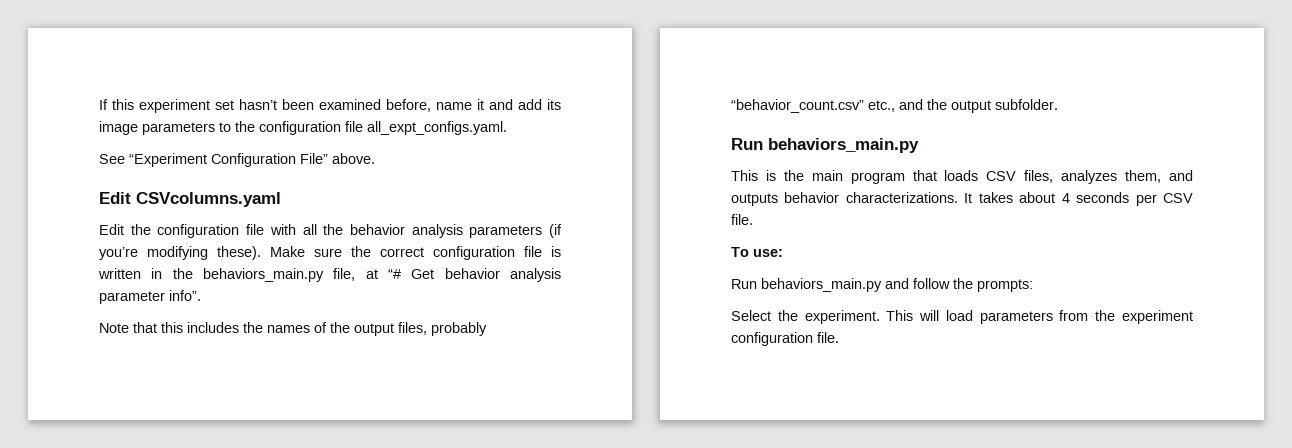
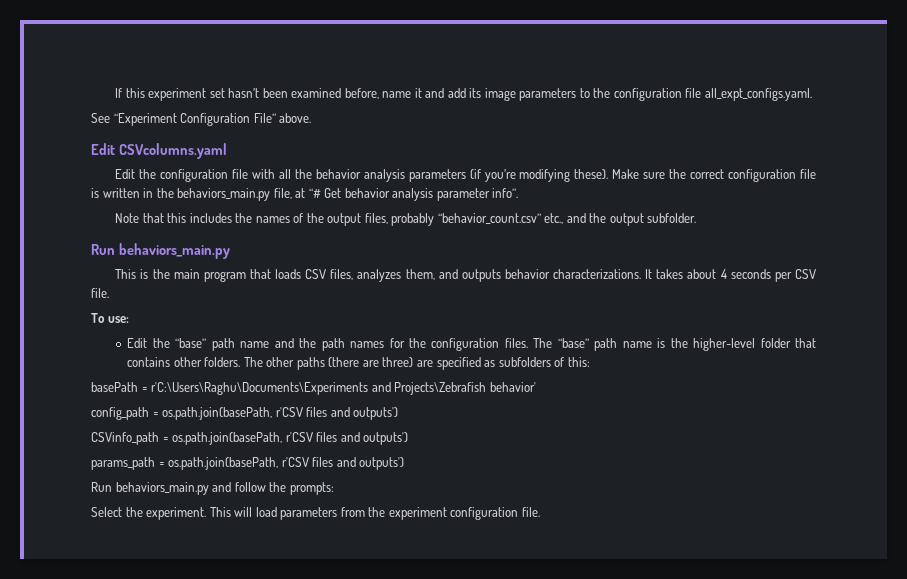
+ Edit the “base” path name and the path names for the configuration files. The “base” path name is the higher-level folder that contains other folders. The other paths (there are three) are specified as subfolders of this:
+ basePath = r'C:\Users\Raghu\Documents\Experiments and Projects\Zebrafish behavior'
+ config_path = os.path.join(basePath, r'CSV files and outputs')
+ CSVinfo_path = os.path.join(basePath, r'CSV files and outputs')
+ params_path = os.path.join(basePath, r'CSV files and outputs')

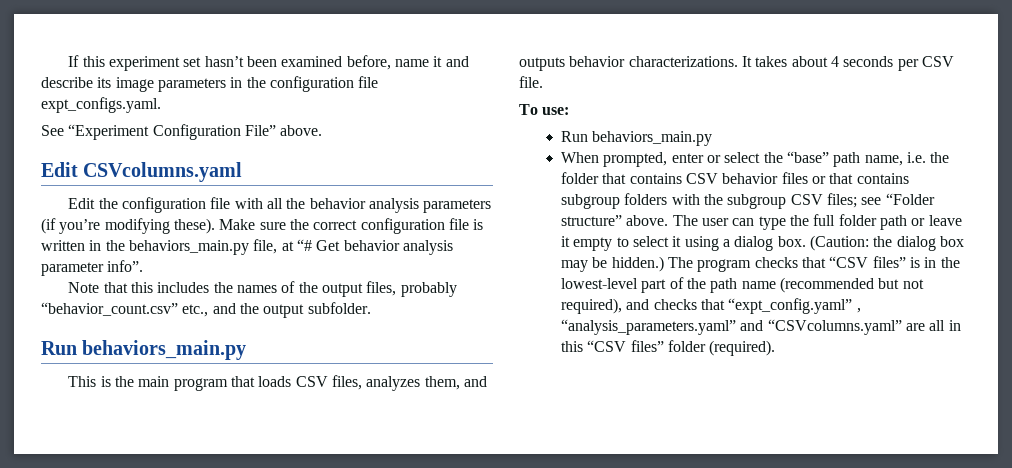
- If this experiment set hasn’t been examined before, name it and add its image parameters to the configuration file all_expt_configs.yaml.
+ If this experiment set hasn’t been examined before, name it and describe its image parameters in the configuration file expt_configs.yaml.
  To use:
- Edit the “base” path name and the path names for the configuration files. The “base” path name is the higher-level folder that contains other folders. The other paths (there are three) are specified as subfolders of this:
- basePath = r'C:\Users\Raghu\Documents\Experiments and Projects\Zebrafish behavior'
- config_path = os.path.join(basePath, r'CSV files and outputs')
- CSVinfo_path = os.path.join(basePath, r'CSV files and outputs')
- params_path = os.path.join(basePath, r'CSV files and outputs')
- Run behaviors_main.py and follow the prompts:
- Select the experiment. This will load parameters from the experiment configuration file.
+ Run behaviors_main.py
+ When prompted, enter or select the “base” path name, i.e. the folder that contains CSV behavior files or that contains subgroup folders with the subgroup CSV files; see “Folder structure” above. The user can type the full folder path or leave it empty to select it using a dialog box. (Caution: the dialog box may be hidden.) The program checks that “CSV files” is in the lowest-level part of the path name (recommended but not required), and checks that “expt_config.yaml” , “analysis_parameters.yaml” and “CSVcolumns.yaml” are all in this “CSV files” folder (required).

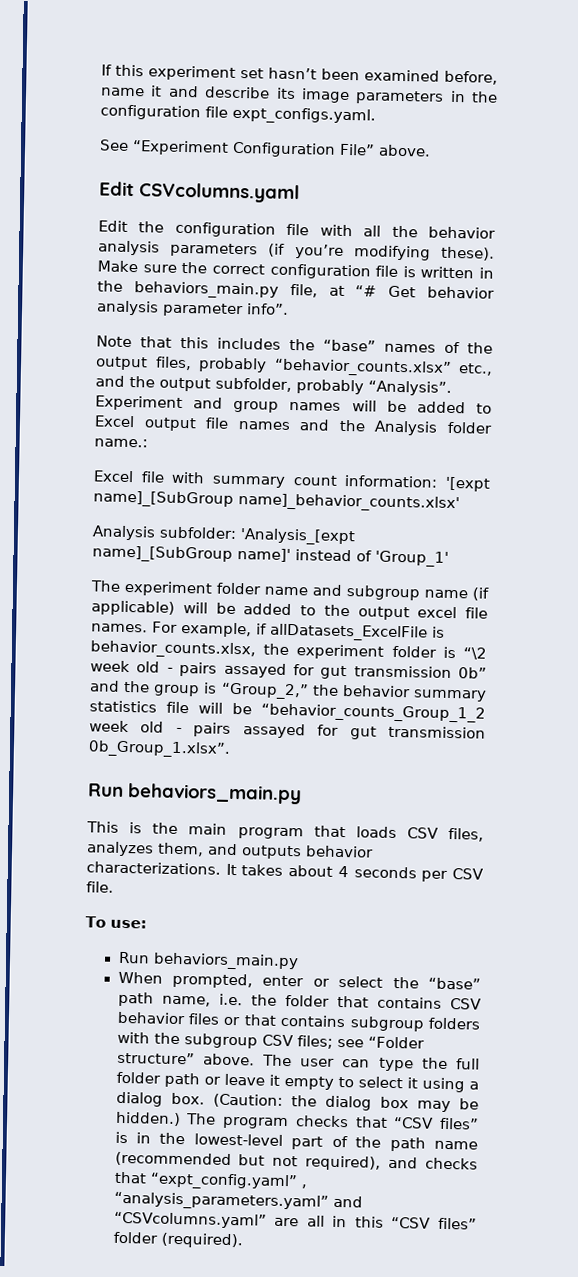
- Note that this includes the names of the output files, probably “behavior_count.csv” etc., and the output subfolder.
+ Note that this includes the “base” names of the output files, probably “behavior_counts.xlsx” etc., and the output subfolder, probably “Analysis”. Experiment and group names will be added to Excel output file names and the Analysis folder name.:
+ Excel file with summary count information: '[expt name]_[SubGroup name]_behavior_counts.xlsx'
+ Analysis subfolder: 'Analysis_[expt name]_[SubGroup name]' instead of 'Group_1'
+ The experiment folder name and subgroup name (if applicable) will be added to the output excel file names. For example, if allDatasets_ExcelFile is behavior_counts.xlsx, the experiment folder is “\2 week old - pairs assayed for gut transmission 0b” and the group is “Group_2,” the behavior summary statistics file will be “behavior_counts_Group_1_2 week old - pairs assayed for gut transmission 0b_Group_1.xlsx”.

